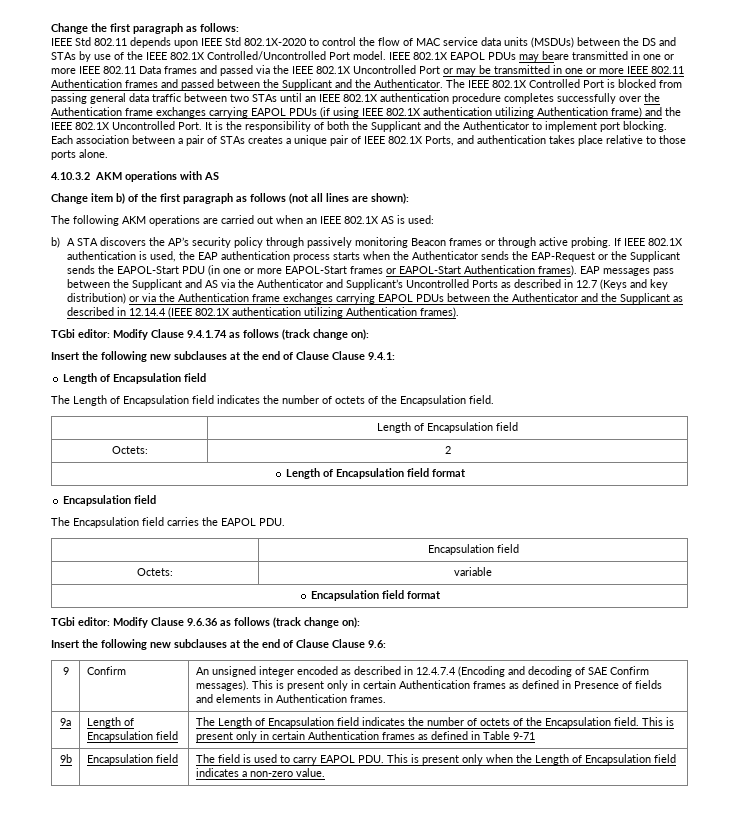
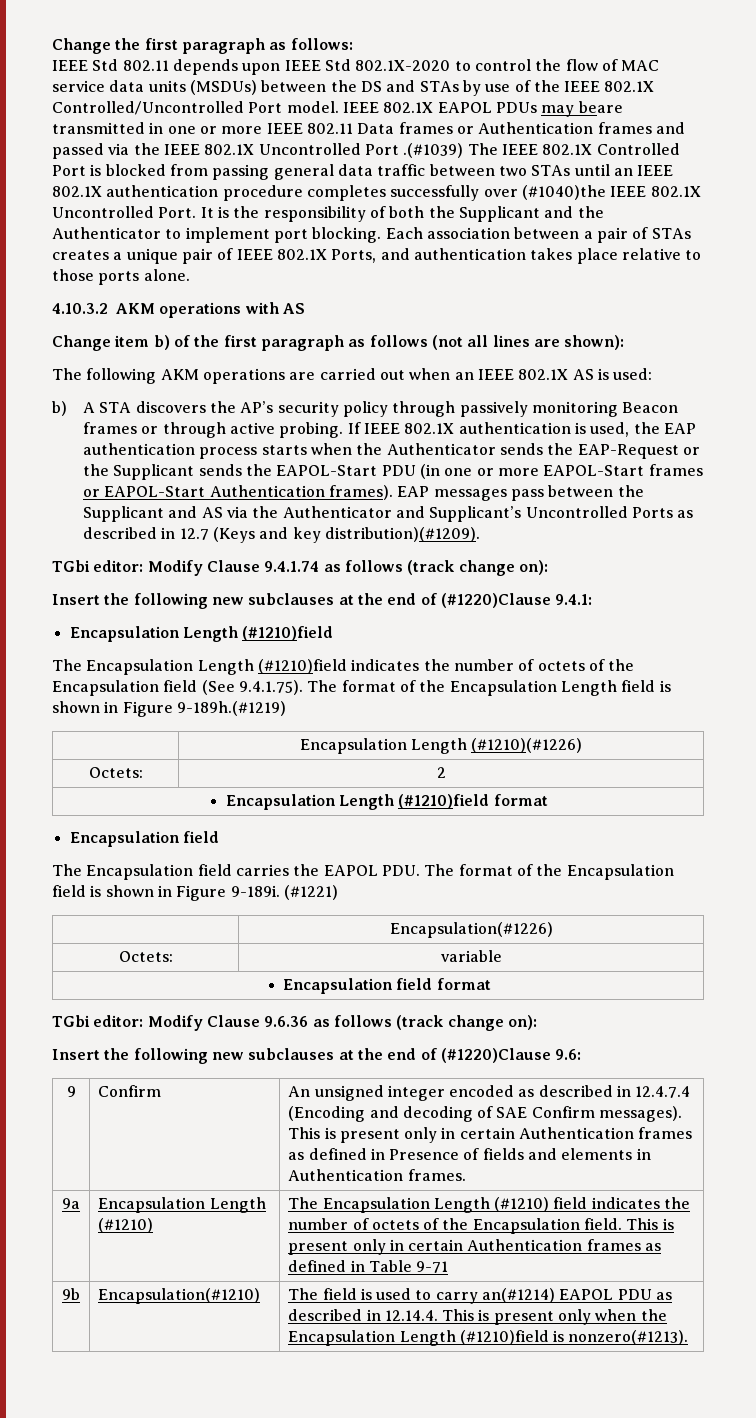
- IEEE 802.1X EAPOL PDUs may beare transmitted in one or more IEEE 802.11 Data frames and passed via the IEEE 802.1X Uncontrolled Port or may be transmitted in one or more IEEE 802.11 Authentication frames and passed between the Supplicant and the Authenticator. The IEEE 802.1X Controlled Port is blocked from passing general data traffic between two STAs until an IEEE 802.1X authentication procedure completes successfully over the Authentication frame exchanges carrying EAPOL PDUs (if using IEEE 802.1X authentication utilizing Authentication frame) and the IEEE 802.1X Uncontrolled Port.
+ IEEE 802.1X EAPOL PDUs may beare transmitted in one or more IEEE 802.11 Data frames or Authentication frames and passed via the IEEE 802.1X Uncontrolled Port .(#1039) The IEEE 802.1X Controlled Port is blocked from passing general data traffic between two STAs until an IEEE 802.1X authentication procedure completes successfully over (#1040)the IEEE 802.1X Uncontrolled Port.
- EAP messages pass between the Supplicant and AS via the Authenticator and Supplicant’s Uncontrolled Ports as described in 12.7 (Keys and key distribution) or via the Authentication frame exchanges carrying EAPOL PDUs between the Authenticator and the Supplicant as described in 12.14.4 (IEEE 802.1X authentication utilizing Authentication frames).
+ EAP messages pass between the Supplicant and AS via the Authenticator and Supplicant’s Uncontrolled Ports as described in 12.7 (Keys and key distribution)(#1209).
- Insert the following new subclauses at the end of Clause Clause 9.4.1:
- Length of Encapsulation field
- The Length of Encapsulation field indicates the number of octets of the Encapsulation field.
- | Length of Encapsulation field
+ Insert the following new subclauses at the end of (#1220)Clause 9.4.1:
+ Encapsulation Length (#1210)field
+ The Encapsulation Length (#1210)field indicates the number of octets of the Encapsulation field (See 9.4.1.75). The format of the Encapsulation Length field is shown in Figure 9-189h.(#1219)
+ | Encapsulation Length (#1210)(#1226)
  Octets: | 2
- Length of Encapsulation field format
+ Encapsulation Length (#1210)field format
- The Encapsulation field carries the EAPOL PDU.
- | Encapsulation field
+ The Encapsulation field carries the EAPOL PDU. The format of the Encapsulation field is shown in Figure 9-189i. (#1221)
+ | Encapsulation(#1226)
- Insert the following new subclauses at the end of Clause Clause 9.6:
+ Insert the following new subclauses at the end of (#1220)Clause 9.6:
- 9a | Length of Encapsulation field | The Length of Encapsulation field indicates the number of octets of the Encapsulation field. This is present only in certain Authentication frames as defined in Table 9-71
+ 9a | Encapsulation Length (#1210) | The Encapsulation Length (#1210) field indicates the number of octets of the Encapsulation field. This is present only in certain Authentication frames as defined in Table 9-71
- 9b | Encapsulation field | The field is used to carry EAPOL PDU. This is present only when the Length of Encapsulation field indicates a non-zero value.
+ 9b | Encapsulation(#1210) | The field is used to carry an(#1214) EAPOL PDU as described in 12.14.4. This is present only when the Encapsulation Length (#1210)field is nonzero(#1213).

